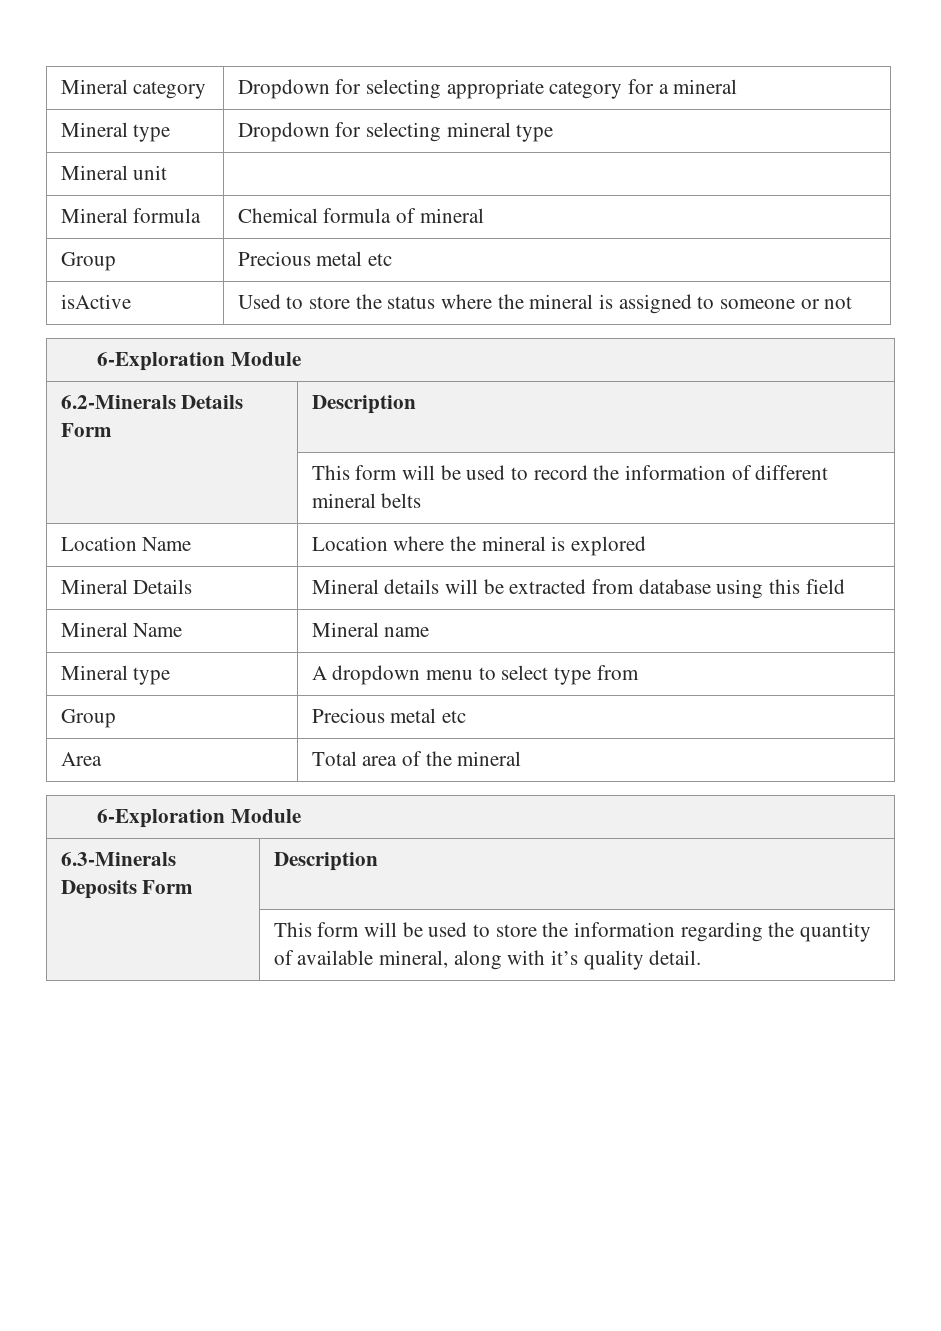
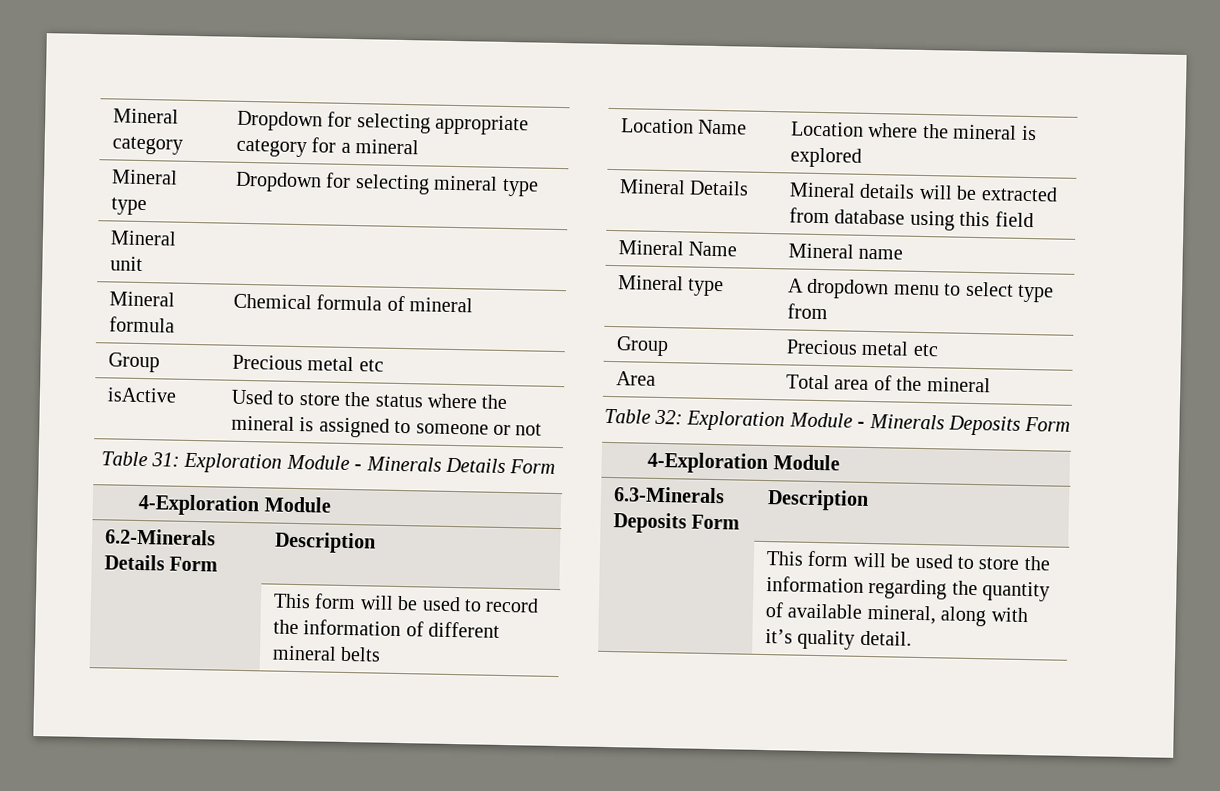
  isActive | Used to store the status where the mineral is assigned to someone or not
- 6-Exploration Module
+ Table 31: Exploration Module - Minerals Details Form
+ 4-Exploration Module
  Area | Total area of the mineral
- 6-Exploration Module
+ Table 32: Exploration Module - Minerals Deposits Form
+ 4-Exploration Module

